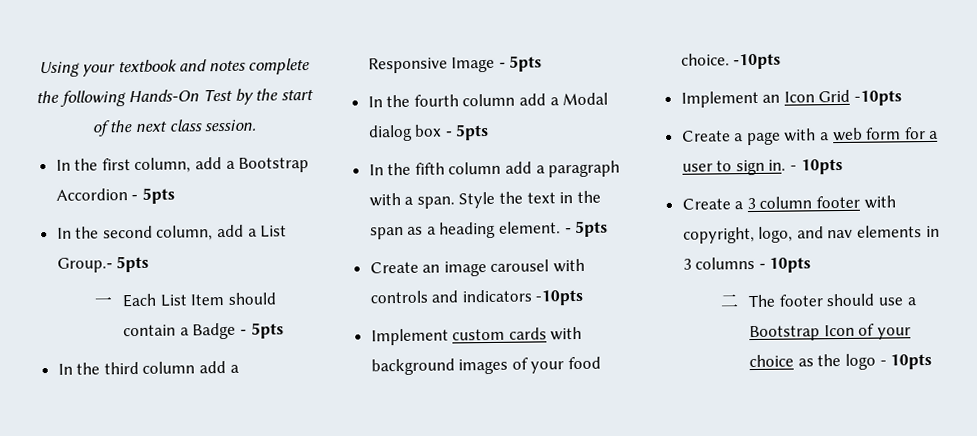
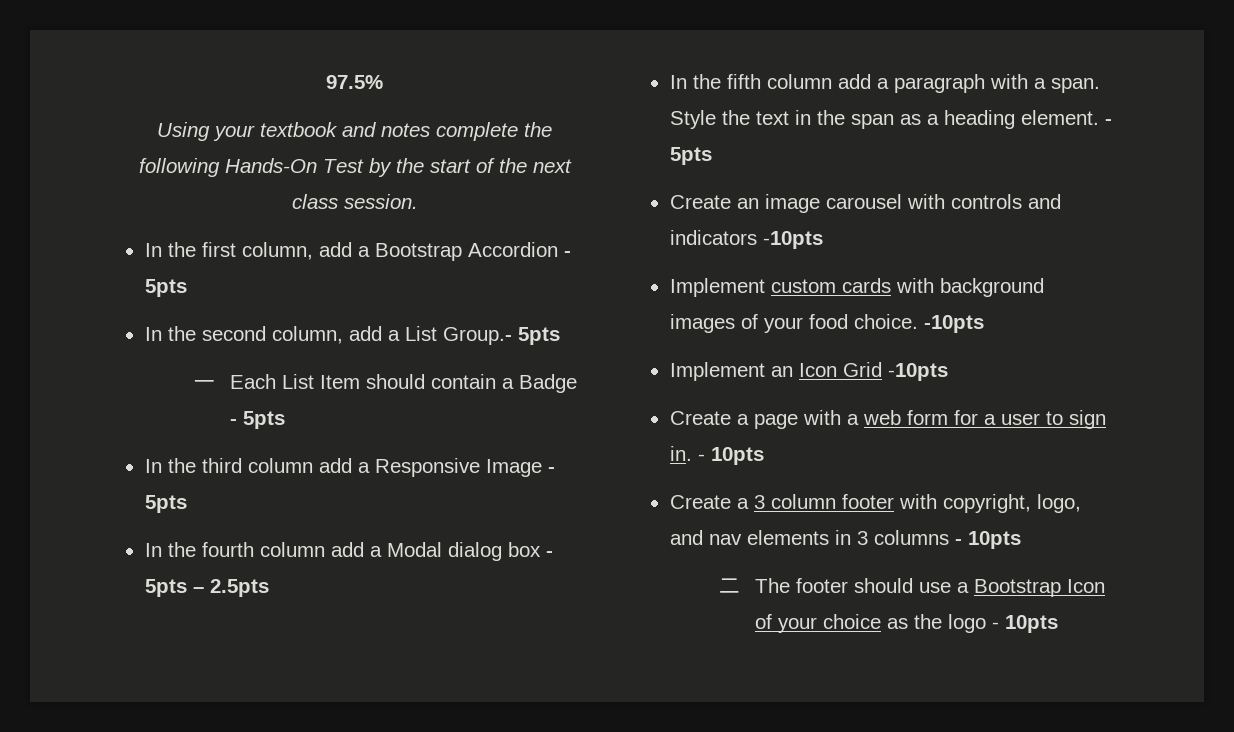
+ 97.5%
- In the fourth column add a Modal dialog box - 5pts
+ In the fourth column add a Modal dialog box - 5pts – 2.5pts

